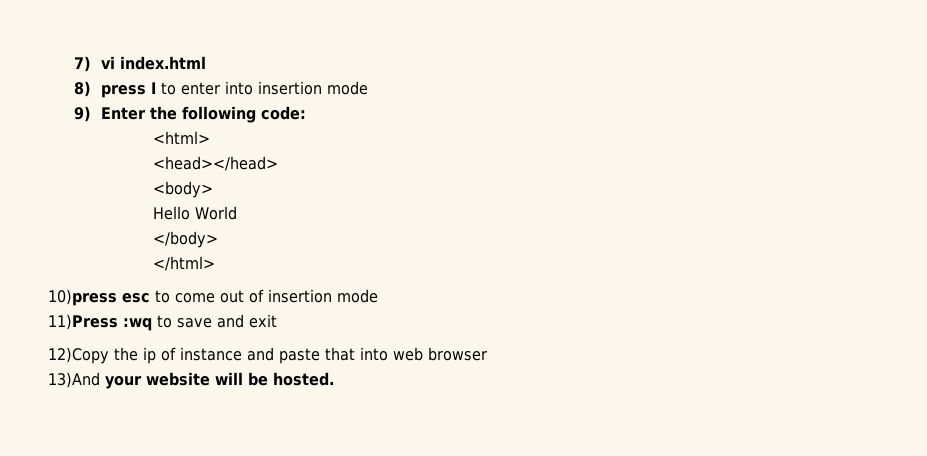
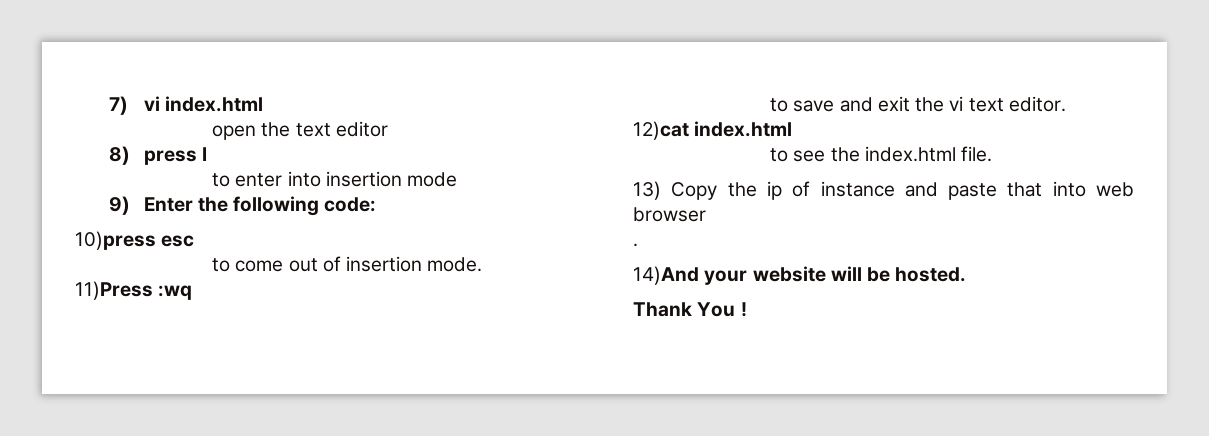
+ open the text editor
- 8) press I to enter into insertion mode
+ 8) press I
+ to enter into insertion mode
- <html>
- <head></head>
- <body>
- Hello World
- </body>
- </html>
- 10)press esc to come out of insertion mode
+ 10)press esc
+ to come out of insertion mode.
- 11)Press :wq to save and exit
- 12)Copy the ip of instance and paste that into web browser
+ 11)Press :wq
+ to save and exit the vi text editor.
+ 12)cat index.html
+ to see the index.html file.
+ 13) Copy the ip of instance and paste that into web browser
- 13)And your website will be hosted.
+ .
+ 14)And your website will be hosted.
+ Thank You !

